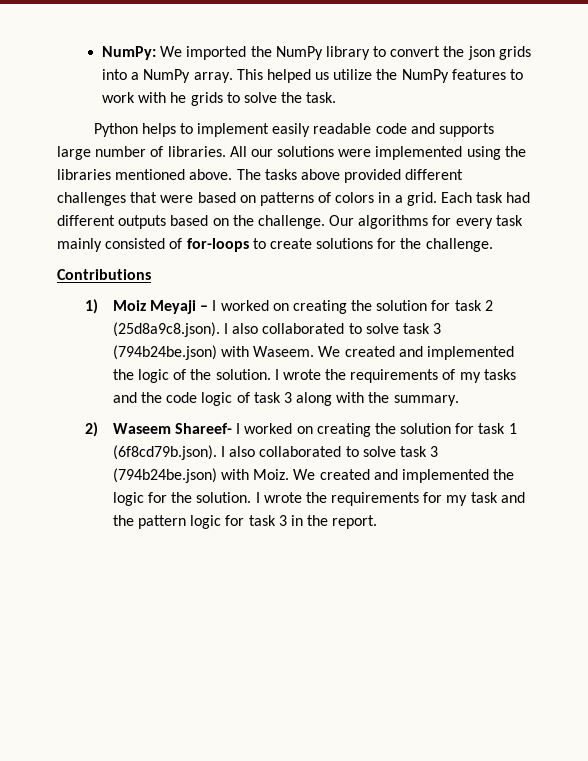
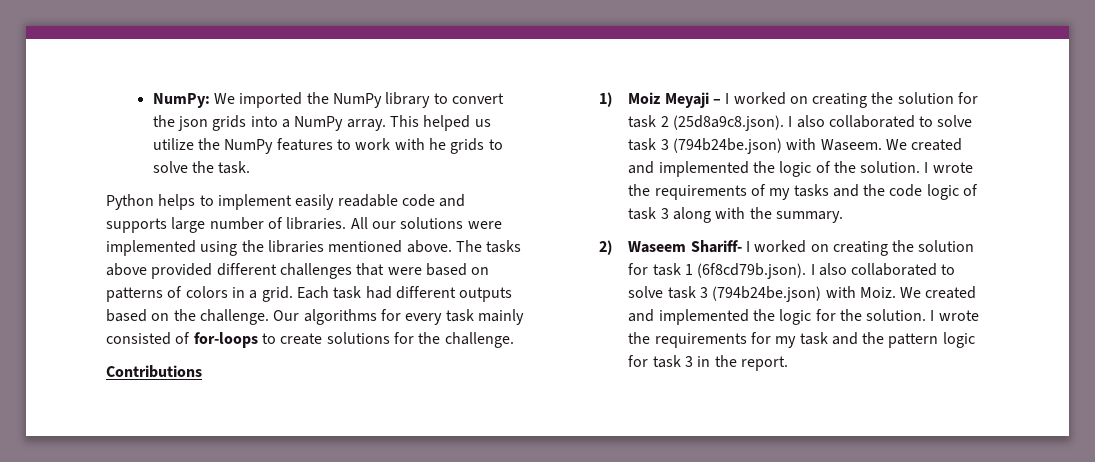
- 2) Waseem Shareef- I worked on creating the solution for task 1 (6f8cd79b.json). I also collaborated to solve task 3 (794b24be.json) with Moiz.
+ 2) Waseem Shariff- I worked on creating the solution for task 1 (6f8cd79b.json). I also collaborated to solve task 3 (794b24be.json) with Moiz.

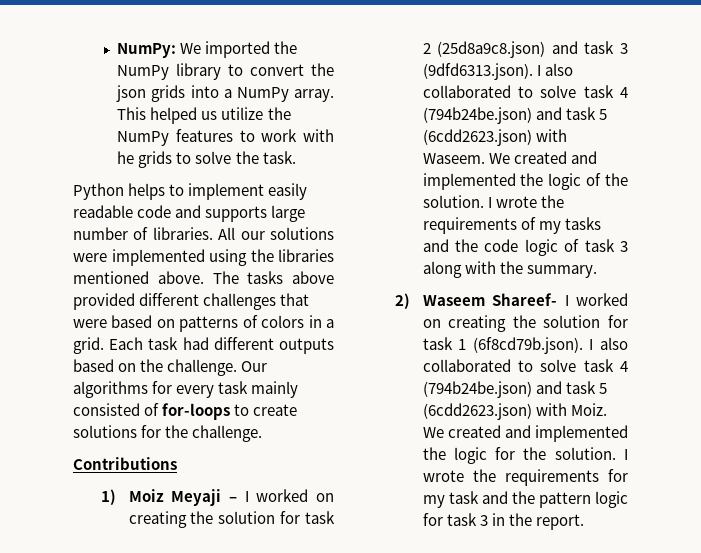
- 1) Moiz Meyaji – I worked on creating the solution for task 2 (25d8a9c8.json). I also collaborated to solve task 3 (794b24be.json) with Waseem.
+ 1) Moiz Meyaji – I worked on creating the solution for task 2 (25d8a9c8.json) and task 3 (9dfd6313.json). I also collaborated to solve task 4 (794b24be.json) and task 5 (6cdd2623.json) with Waseem.
- 2) Waseem Shariff- I worked on creating the solution for task 1 (6f8cd79b.json). I also collaborated to solve task 3 (794b24be.json) with Moiz.
+ 2) Waseem Shareef- I worked on creating the solution for task 1 (6f8cd79b.json). I also collaborated to solve task 4 (794b24be.json) and task 5 (6cdd2623.json) with Moiz.

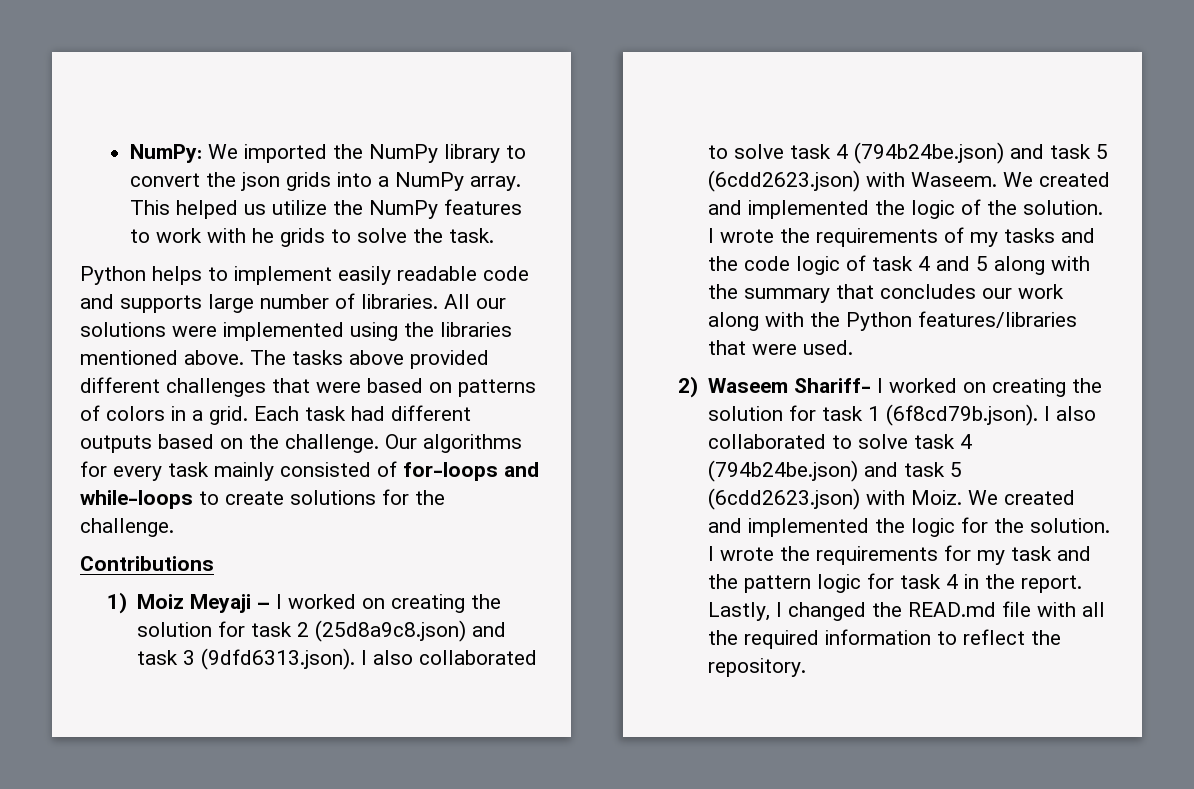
- Our algorithms for every task mainly consisted of for-loops to create solutions for the challenge.
+ Our algorithms for every task mainly consisted of for-loops and while-loops to create solutions for the challenge.
- I wrote the requirements of my tasks and the code logic of task 3 along with the summary.
+ I wrote the requirements of my tasks and the code logic of task 4 and 5 along with the summary that concludes our work along with the Python features/libraries that were used.
- 2) Waseem Shareef- I worked on creating the solution for task 1 (6f8cd79b.json). I also collaborated to solve task 4 (794b24be.json) and task 5 (6cdd2623.json) with Moiz.
+ 2) Waseem Shariff- I worked on creating the solution for task 1 (6f8cd79b.json). I also collaborated to solve task 4 (794b24be.json) and task 5 (6cdd2623.json) with Moiz.
- I wrote the requirements for my task and the pattern logic for task 3 in the report.
+ I wrote the requirements for my task and the pattern logic for task 4 in the report.
+ Lastly, I changed the READ.md file with all the required information to reflect the repository.

